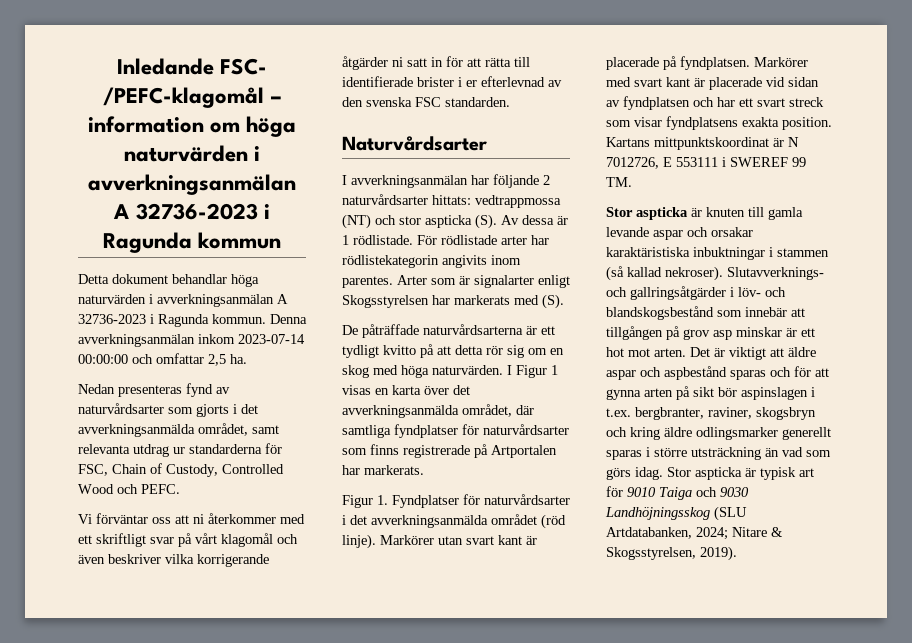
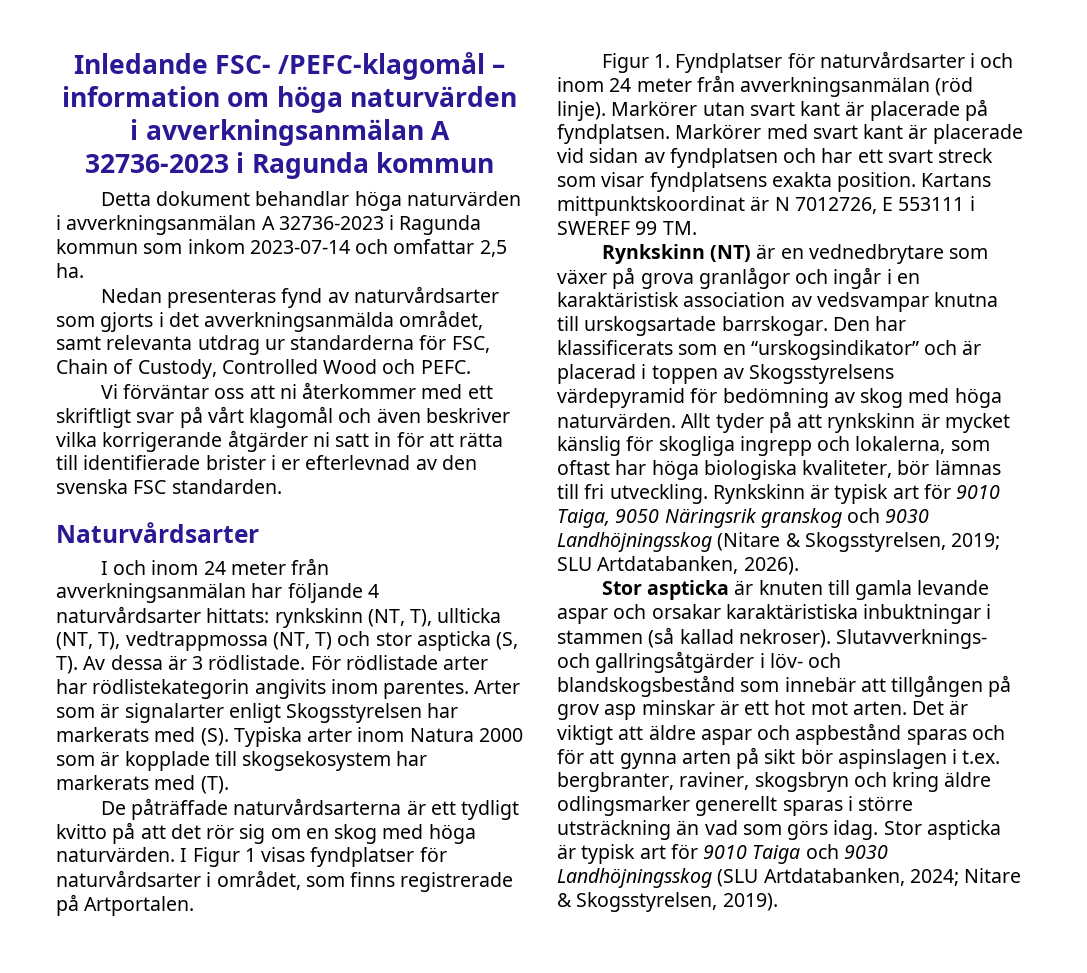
- Detta dokument behandlar höga naturvärden i avverkningsanmälan A 32736-2023 i Ragunda kommun. Denna avverkningsanmälan inkom 2023-07-14 00:00:00 och omfattar 2,5 ha.
+ Detta dokument behandlar höga naturvärden i avverkningsanmälan A 32736-2023 i Ragunda kommun som inkom 2023-07-14 och omfattar 2,5 ha.
- I avverkningsanmälan har följande 2 naturvårdsarter hittats: vedtrappmossa (NT) och stor aspticka (S). Av dessa är 1 rödlistade.
+ I och inom 24 meter från avverkningsanmälan har följande 4 naturvårdsarter hittats: rynkskinn (NT, T), ullticka (NT, T), vedtrappmossa (NT, T) och stor aspticka (S, T). Av dessa är 3 rödlistade.
- Arter som är signalarter enligt Skogsstyrelsen har markerats med (S).
+ Arter som är signalarter enligt Skogsstyrelsen har markerats med (S). Typiska arter inom Natura 2000 som är kopplade till skogsekosystem har markerats med (T).
- De påträffade naturvårdsarterna är ett tydligt kvitto på att detta rör sig om en skog med höga naturvärden.
+ De påträffade naturvårdsarterna är ett tydligt kvitto på att det rör sig om en skog med höga naturvärden.
- I Figur 1 visas en karta över det avverkningsanmälda området, där samtliga fyndplatser för naturvårdsarter som finns registrerade på Artportalen har markerats.
+ I Figur 1 visas fyndplatser för naturvårdsarter i området, som finns registrerade på Artportalen.
- Figur 1. Fyndplatser för naturvårdsarter i det avverkningsanmälda området (röd linje).
+ Figur 1. Fyndplatser för naturvårdsarter i och inom 24 meter från avverkningsanmälan (röd linje).
+ Rynkskinn (NT) är en vednedbrytare som växer på grova granlågor och ingår i en karaktäristisk association av vedsvampar knutna till urskogsartade barrskogar. Den har klassificerats som en “urskogsindikator” och är placerad i toppen av Skogsstyrelsens värdepyramid för bedömning av skog med höga naturvärden. Allt tyder på att rynkskinn är mycket känslig för skogliga ingrepp och lokalerna, som oftast har höga biologiska kvaliteter, bör lämnas till fri utveckling. Rynkskinn är typisk art för 9010 Taiga, 9050 Näringsrik granskog och 9030 Landhöjningsskog (Nitare & Skogsstyrelsen, 2019; SLU Artdatabanken, 2026).

